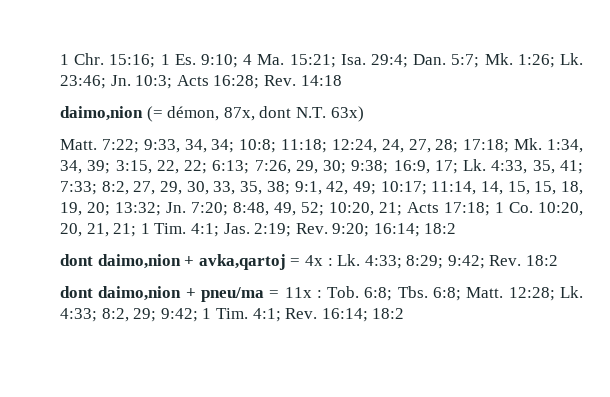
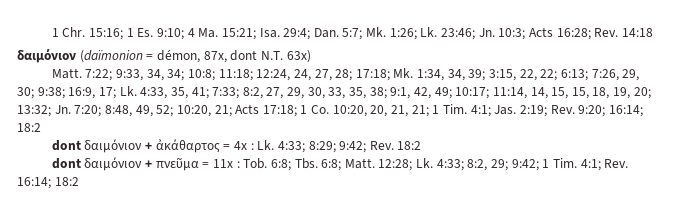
- daimo,nion (= démon, 87x, dont N.T. 63x)
+ δαιμόνιον (daïmonion = démon, 87x, dont N.T. 63x)
- dont daimo,nion + avka,qartoj = 4x : Lk. 4:33; 8:29; 9:42; Rev. 18:2
+ dont δαιμόνιον + ἀκάθαρτος = 4x : Lk. 4:33; 8:29; 9:42; Rev. 18:2
- dont daimo,nion + pneu/ma = 11x : Tob. 6:8; Tbs. 6:8; Matt.
+ dont δαιμόνιον + πνεῦμα = 11x : Tob. 6:8; Tbs. 6:8; Matt.

